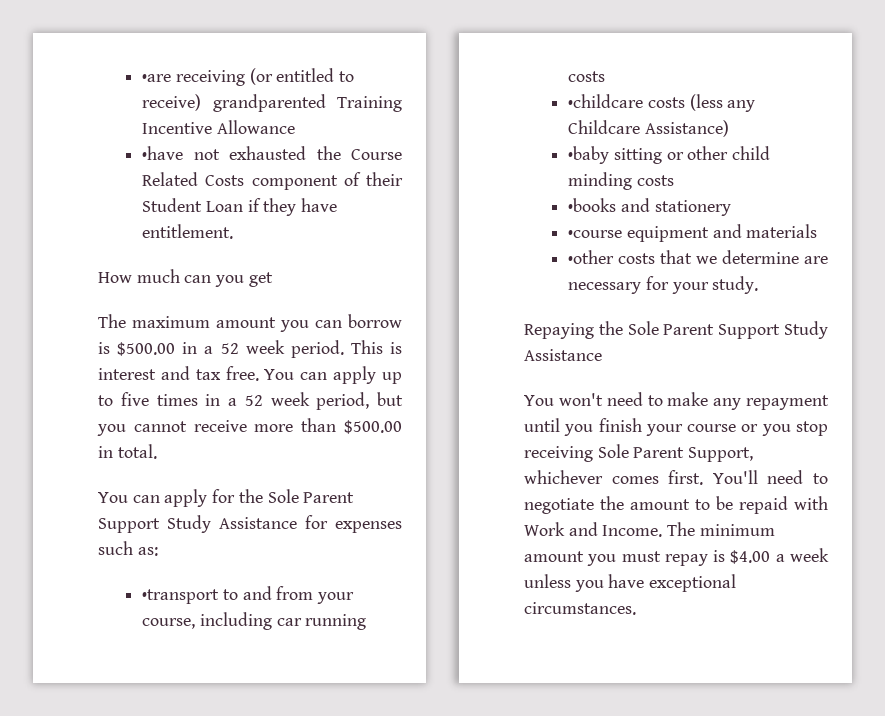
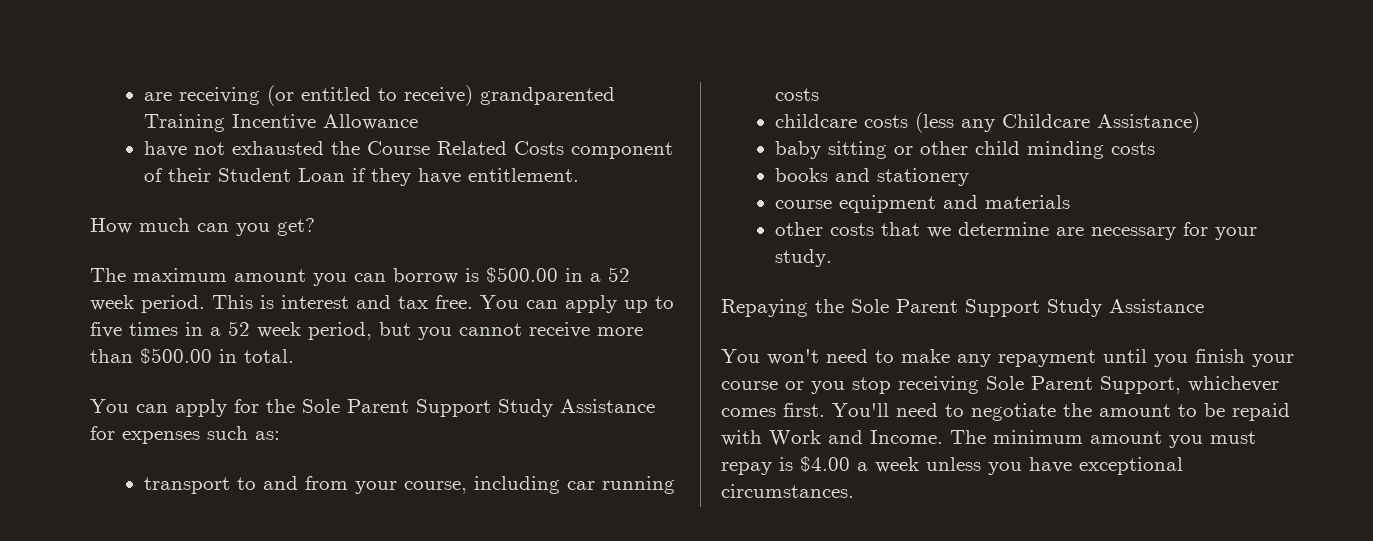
- •are receiving (or entitled to receive) grandparented Training Incentive Allowance
+ are receiving (or entitled to receive) grandparented Training Incentive Allowance
- •have not exhausted the Course Related Costs component of their Student Loan if they have entitlement.
+ have not exhausted the Course Related Costs component of their Student Loan if they have entitlement.
- How much can you get
+ How much can you get?
- •transport to and from your course, including car running costs
+ transport to and from your course, including car running costs
- •childcare costs (less any Childcare Assistance)
+ childcare costs (less any Childcare Assistance)
- •baby sitting or other child minding costs
+ baby sitting or other child minding costs
- •books and stationery
+ books and stationery
- •course equipment and materials
+ course equipment and materials
- •other costs that we determine are necessary for your study.
+ other costs that we determine are necessary for your study.

